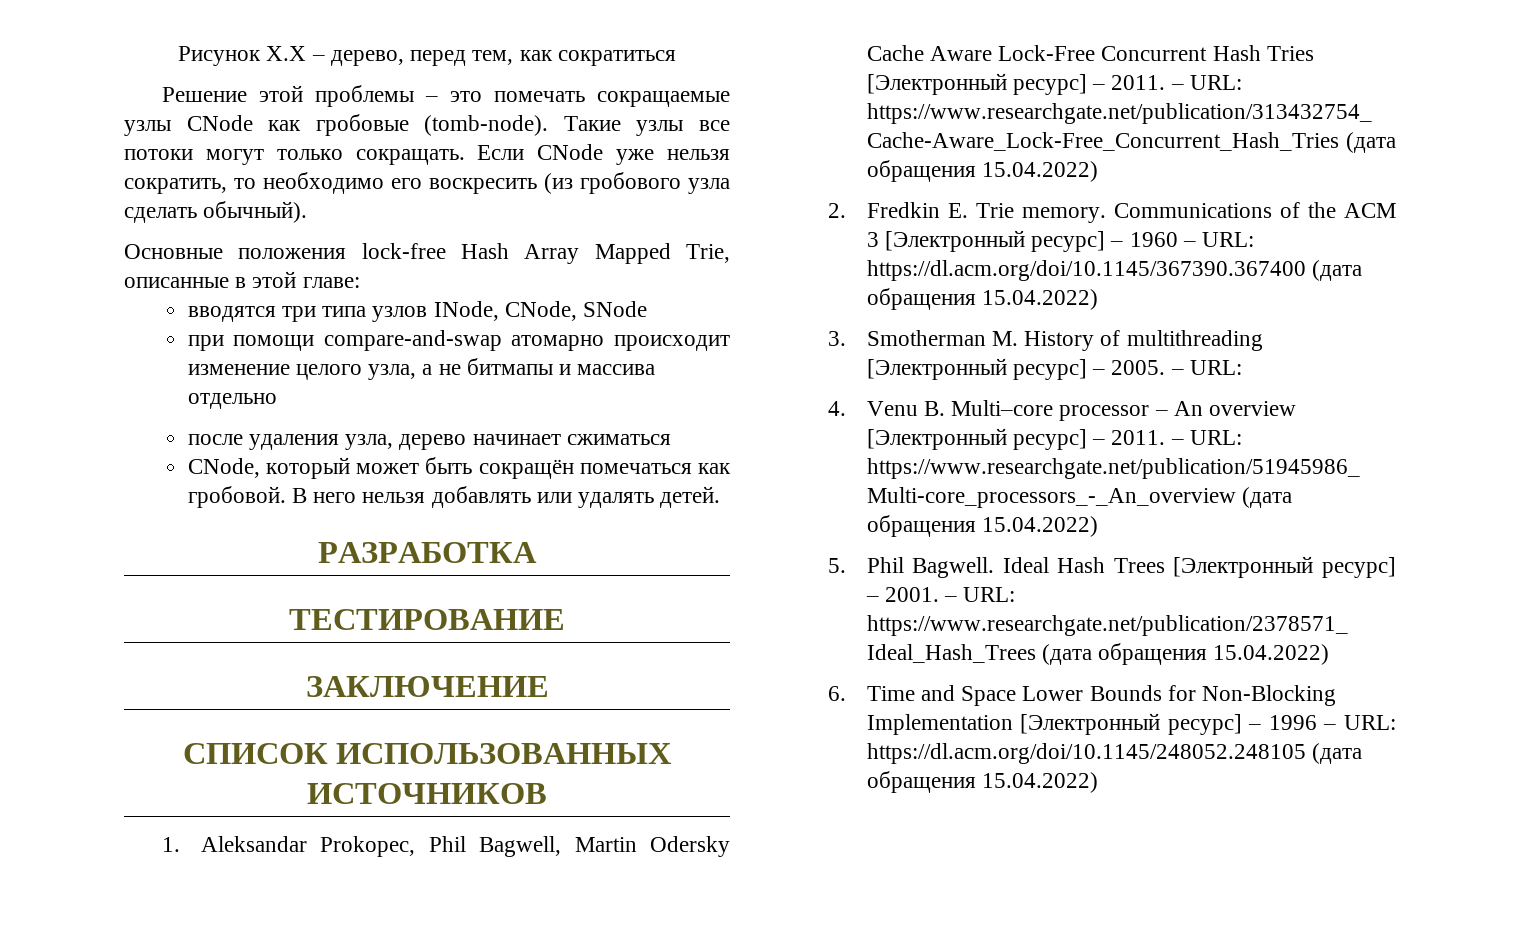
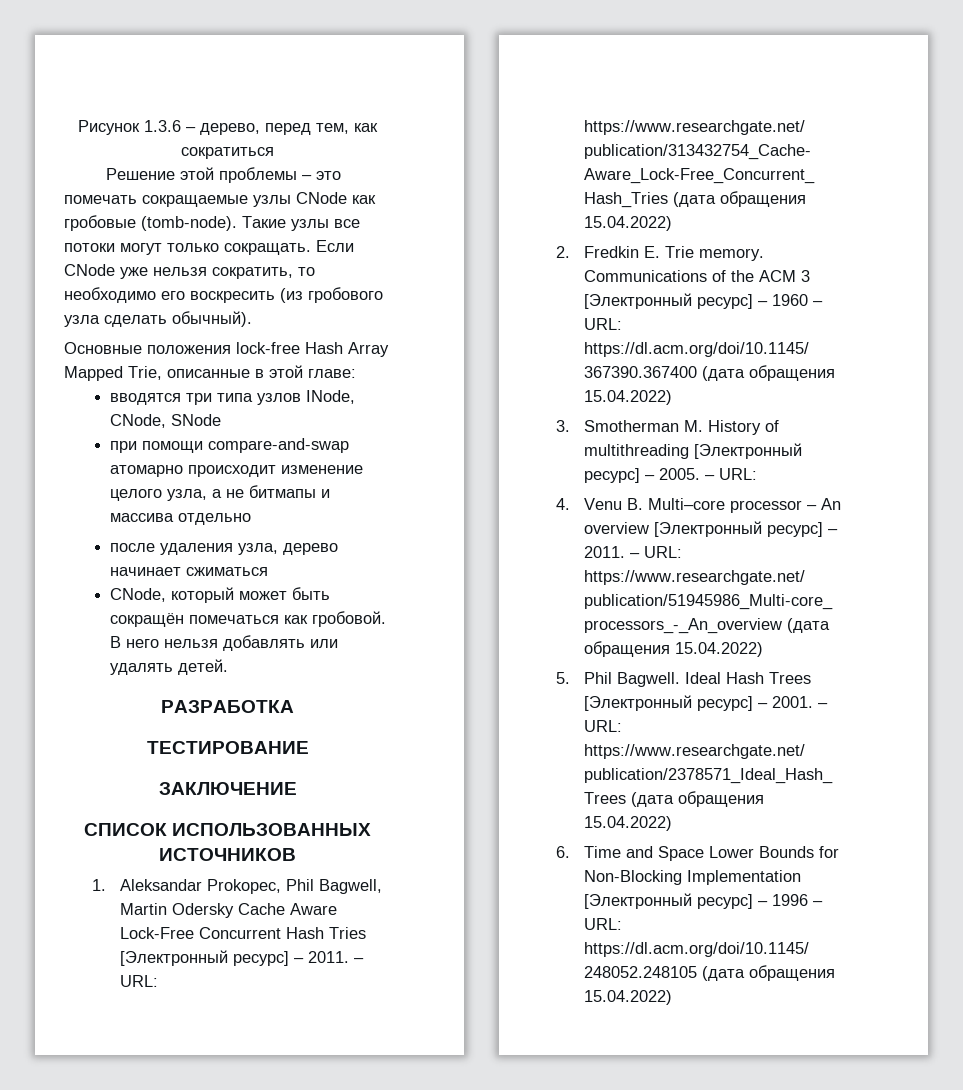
- Рисунок X.X – дерево, перед тем, как сократиться
+ Рисунок 1.3.6 – дерево, перед тем, как сократиться

